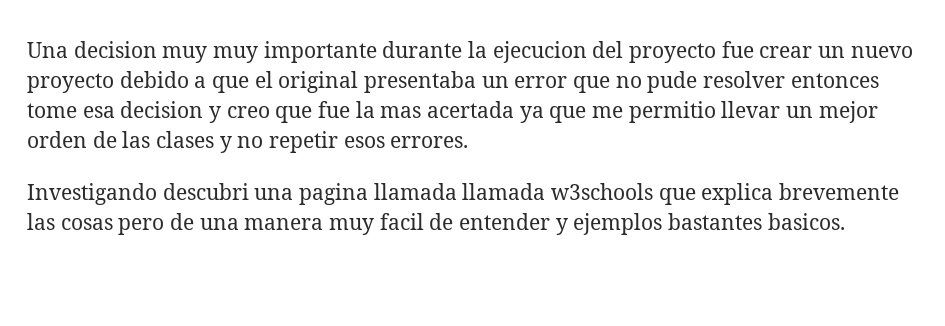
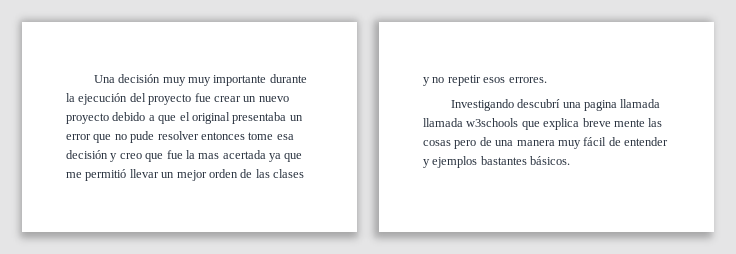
- Una decision muy muy importante durante la ejecucion del proyecto fue crear un nuevo proyecto debido a que el original presentaba un error que no pude resolver entonces tome esa decision y creo que fue la mas acertada ya que me permitio llevar un mejor orden de las clases y no repetir esos errores.
+ Una decisión muy muy importante durante la ejecución del proyecto fue crear un nuevo proyecto debido a que el original presentaba un error que no pude resolver entonces tome esa decisión y creo que fue la mas acertada ya que me permitió llevar un mejor orden de las clases y no repetir esos errores.
- Investigando descubri una pagina llamada llamada w3schools que explica brevemente las cosas pero de una manera muy facil de entender y ejemplos bastantes basicos.
+ Investigando descubrí una pagina llamada llamada w3schools que explica breve mente las cosas pero de una manera muy fácil de entender y ejemplos bastantes básicos.

